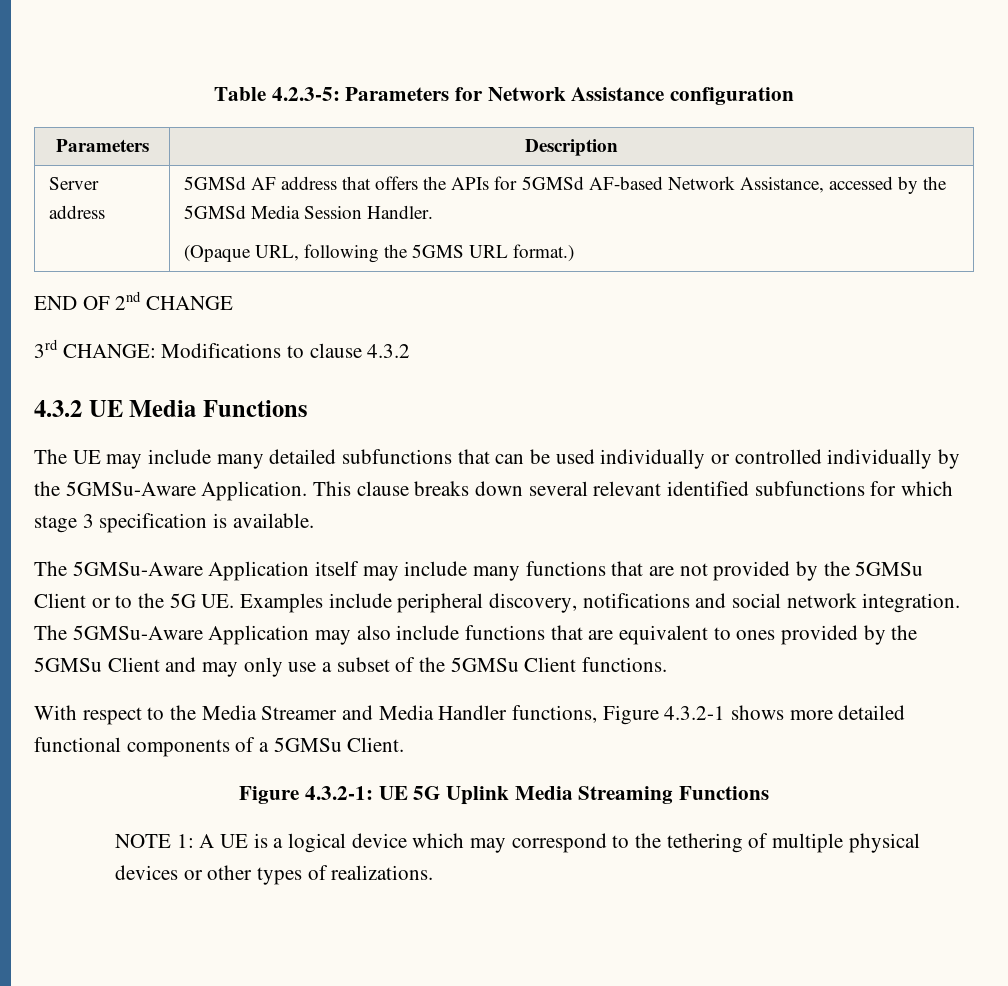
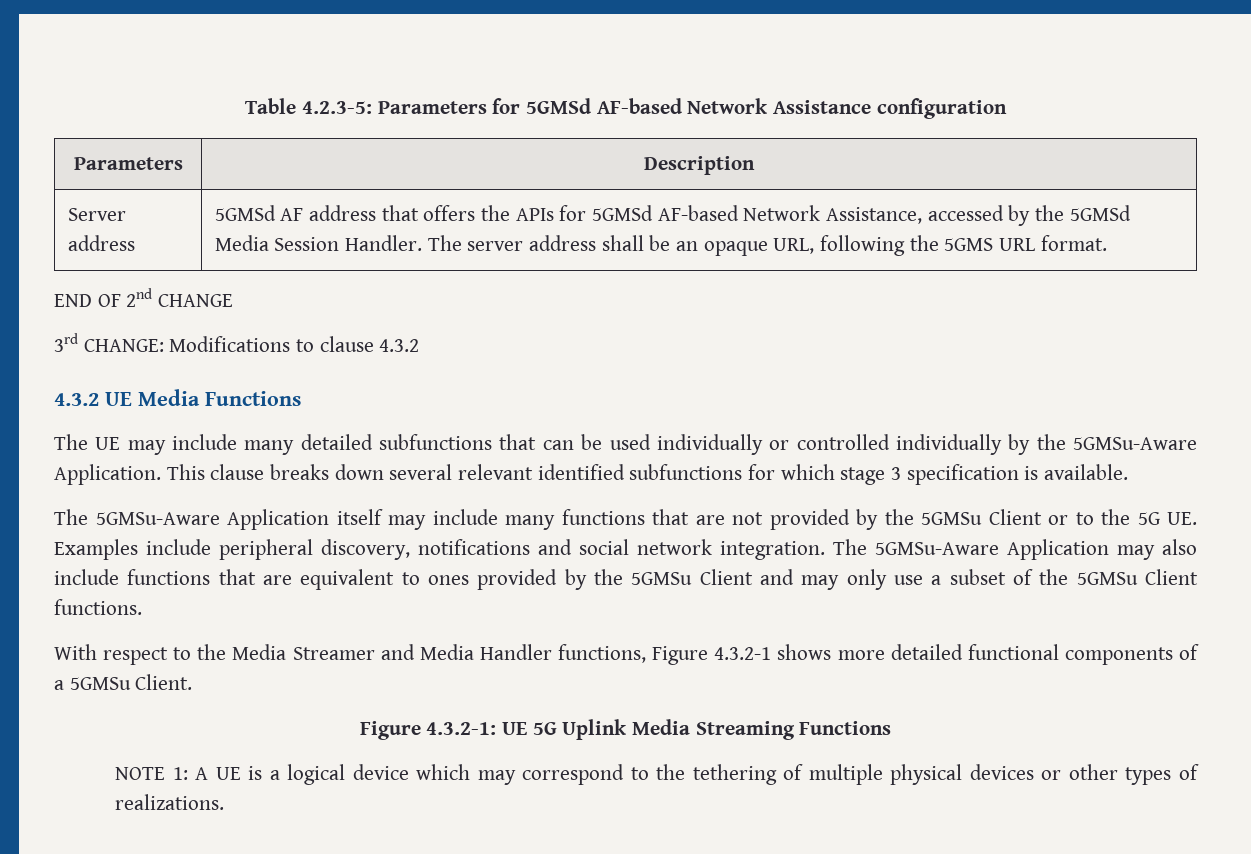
- Table 4.2.3-5: Parameters for Network Assistance configuration
+ Table 4.2.3-5: Parameters for 5GMSd AF-based Network Assistance configuration
- Server address | 5GMSd AF address that offers the APIs for 5GMSd AF-based Network Assistance, accessed by the 5GMSd Media Session Handler.
- (Opaque URL, following the 5GMS URL format.)
+ Server address | 5GMSd AF address that offers the APIs for 5GMSd AF-based Network Assistance, accessed by the 5GMSd Media Session Handler. The server address shall be an opaque URL, following the 5GMS URL format.

